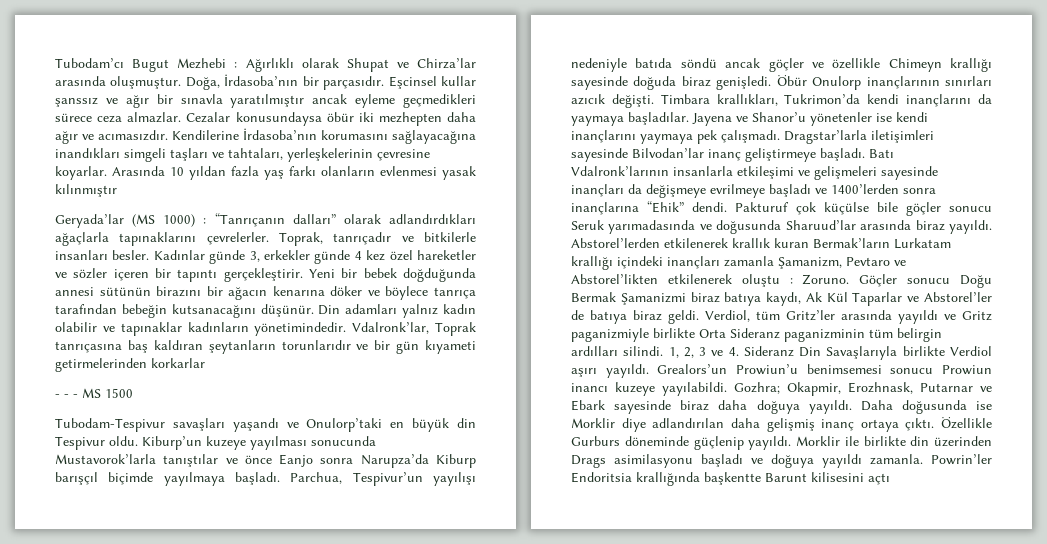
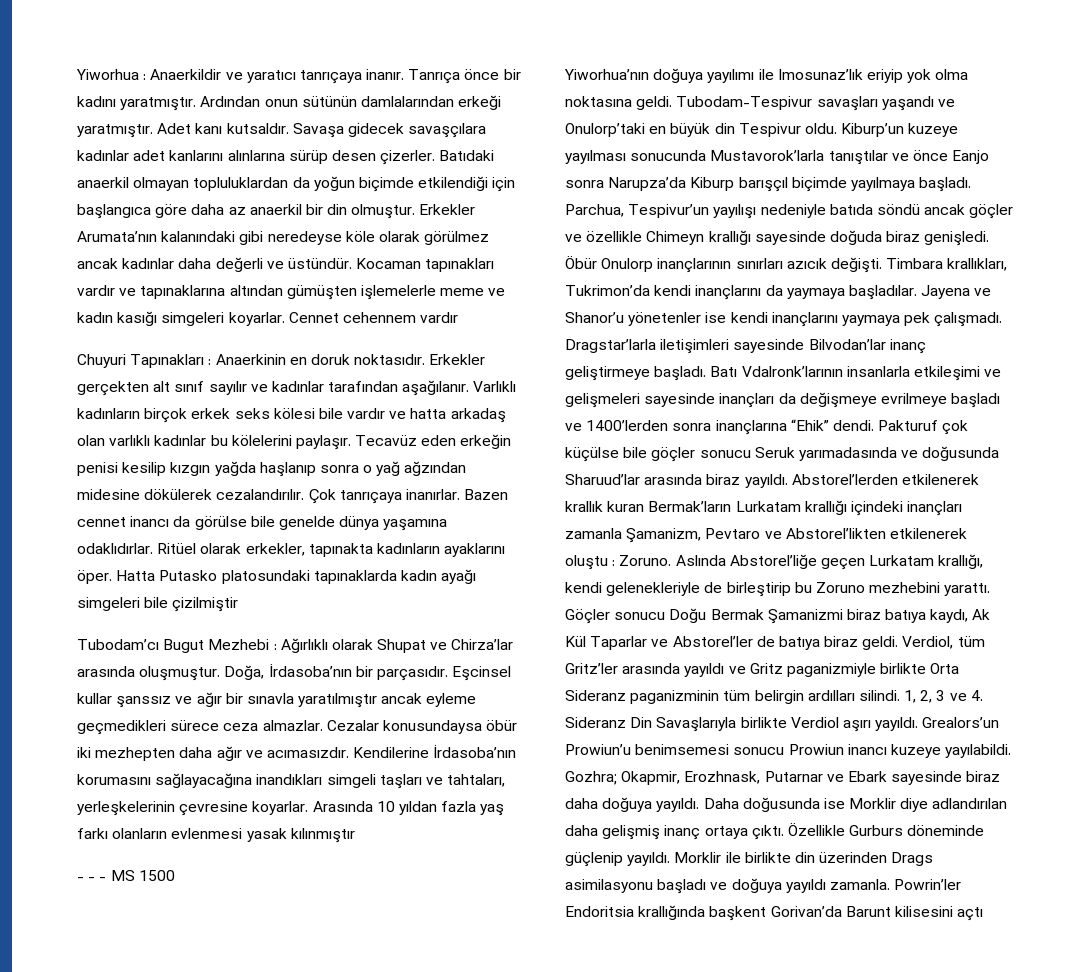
+ Yiworhua : Anaerkildir ve yaratıcı tanrıçaya inanır. Tanrıça önce bir kadını yaratmıştır. Ardından onun sütünün damlalarından erkeği yaratmıştır. Adet kanı kutsaldır. Savaşa gidecek savaşçılara kadınlar adet kanlarını alınlarına sürüp desen çizerler. Batıdaki anaerkil olmayan topluluklardan da yoğun biçimde etkilendiği için başlangıca göre daha az anaerkil bir din olmuştur. Erkekler Arumata’nın kalanındaki gibi neredeyse köle olarak görülmez ancak kadınlar daha değerli ve üstündür. Kocaman tapınakları vardır ve tapınaklarına altından gümüşten işlemelerle meme ve kadın kasığı simgeleri koyarlar. Cennet cehennem vardır
+ Chuyuri Tapınakları : Anaerkinin en doruk noktasıdır. Erkekler gerçekten alt sınıf sayılır ve kadınlar tarafından aşağılanır. Varlıklı kadınların birçok erkek seks kölesi bile vardır ve hatta arkadaş olan varlıklı kadınlar bu kölelerini paylaşır. Tecavüz eden erkeğin penisi kesilip kızgın yağda haşlanıp sonra o yağ ağzından midesine dökülerek cezalandırılır. Çok tanrıçaya inanırlar. Bazen cennet inancı da görülse bile genelde dünya yaşamına odaklıdırlar. Ritüel olarak erkekler, tapınakta kadınların ayaklarını öper. Hatta Putasko platosundaki tapınaklarda kadın ayağı simgeleri bile çizilmiştir
- Geryada’lar (MS 1000) : “Tanrıçanın dalları” olarak adlandırdıkları ağaçlarla tapınaklarını çevrelerler. Toprak, tanrıçadır ve bitkilerle insanları besler. Kadınlar günde 3, erkekler günde 4 kez özel hareketler ve sözler içeren bir tapıntı gerçekleştirir. Yeni bir bebek doğduğunda annesi sütünün birazını bir ağacın kenarına döker ve böylece tanrıça tarafından bebeğin kutsanacağını düşünür. Din adamları yalnız kadın olabilir ve tapınaklar kadınların yönetimindedir. Vdalronk’lar, Toprak tanrıçasına baş kaldıran şeytanların torunlarıdır ve bir gün kıyameti getirmelerinden korkarlar
+ Yiworhua’nın doğuya yayılımı ile Imosunaz’lık eriyip yok olma noktasına geldi.
+ Aslında Abstorel’liğe geçen Lurkatam krallığı, kendi gelenekleriyle de birleştirip bu Zoruno mezhebini yarattı.
- Powrin’ler Endoritsia krallığında başkentte Barunt kilisesini açtı
+ Powrin’ler Endoritsia krallığında başkent Gorivan’da Barunt kilisesini açtı

